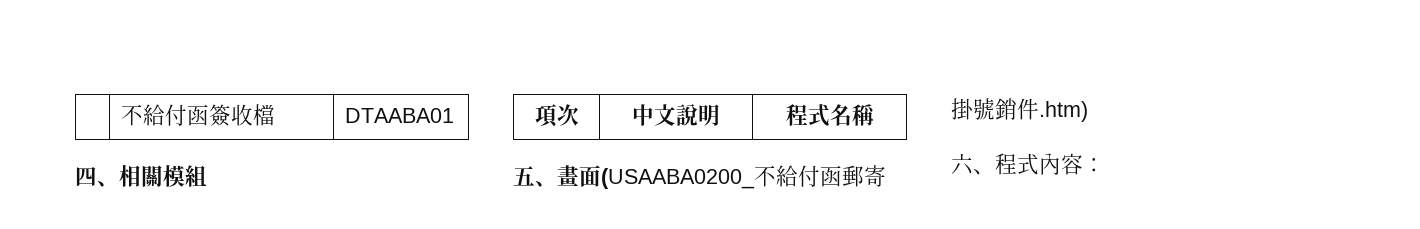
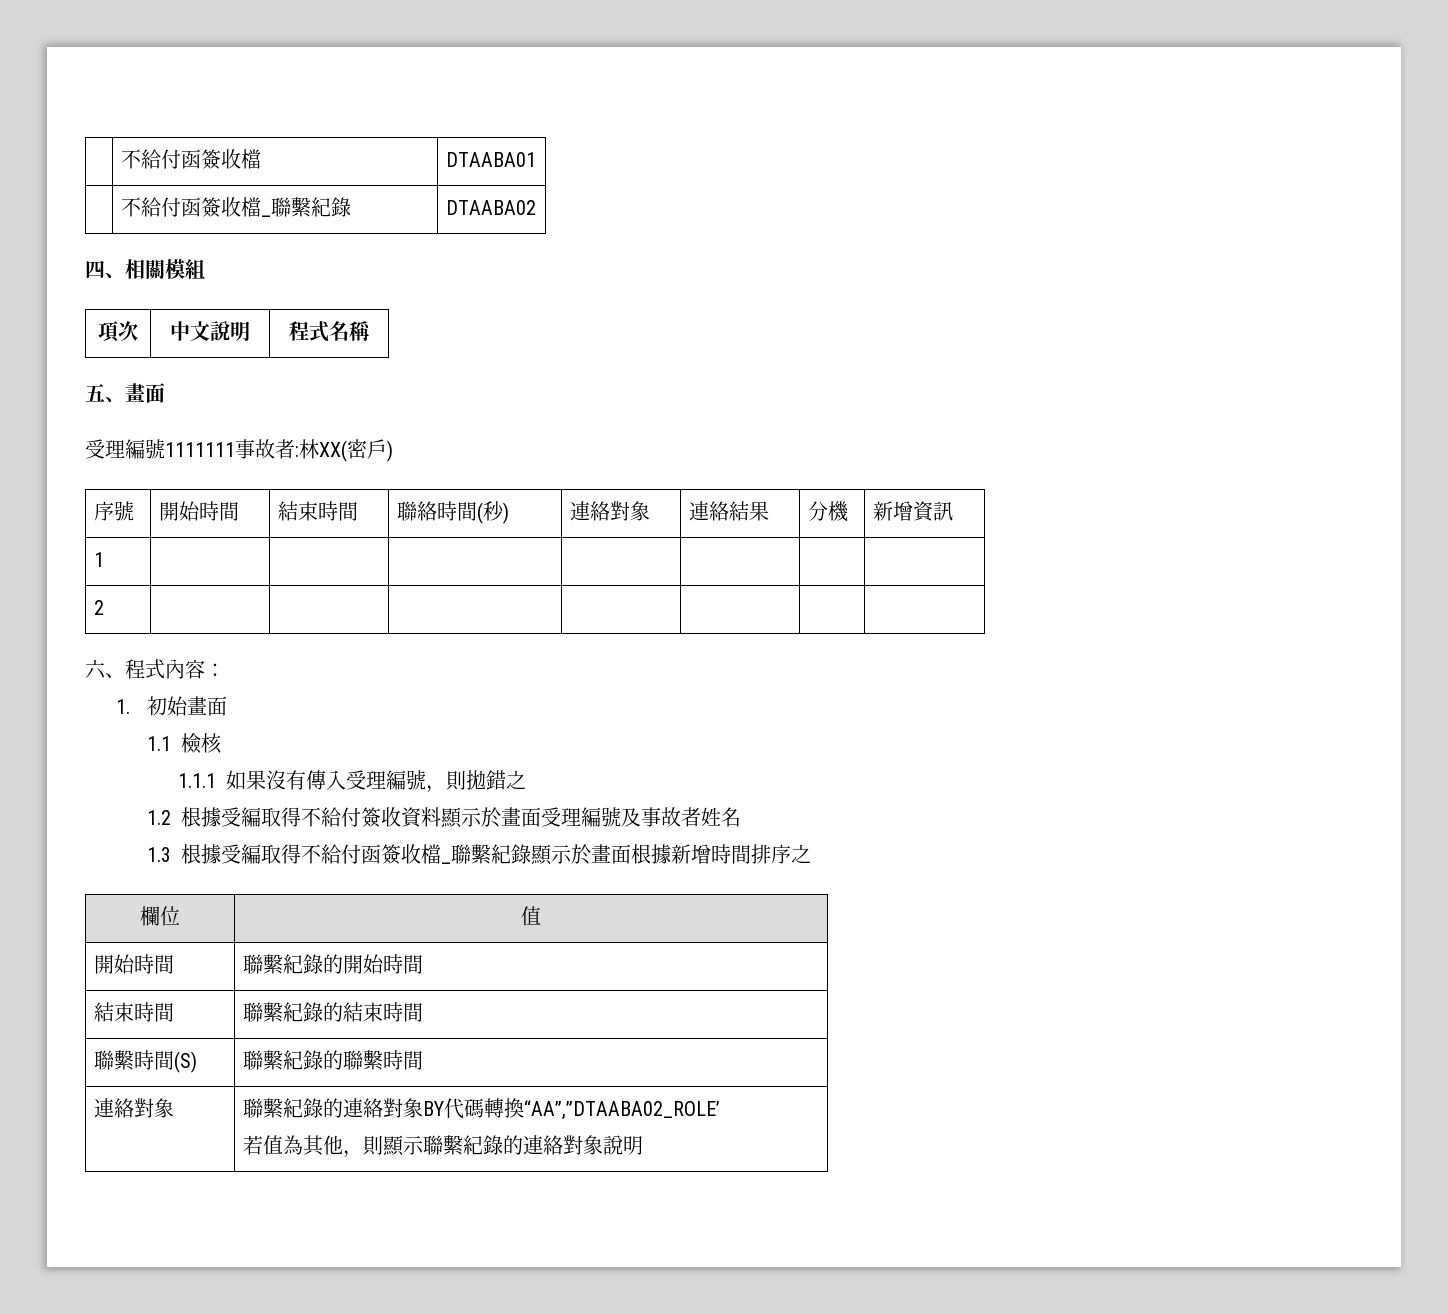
+ | 不給付函簽收檔_聯繫紀錄 | DTAABA02
- 五、畫面(USAABA0200_不給付函郵寄掛號銷件.htm)
+ 五、畫面
+ 受理編號1111111事故者:林XX(密戶)
+ 序號 | 開始時間 | 結束時間 | 聯絡時間(秒) | 連絡對象 | 連絡結果 | 分機 | 新增資訊
+ 1 | | | | | | |
+ 2 | | | | | | |
  六、程式內容：
+ 1.初始畫面
+ 1.1檢核
+ 1.1.1如果沒有傳入受理編號，則拋錯之
+ 1.2根據受編取得不給付簽收資料顯示於畫面受理編號及事故者姓名
+ 1.3根據受編取得不給付函簽收檔_聯繫紀錄顯示於畫面根據新增時間排序之
+ 欄位 | 值
+ 開始時間 | 聯繫紀錄的開始時間
+ 結束時間 | 聯繫紀錄的結束時間
+ 聯繫時間(S) | 聯繫紀錄的聯繫時間
+ 連絡對象 | 聯繫紀錄的連絡對象BY代碼轉換“AA”,”DTAABA02_ROLE’
+ 若值為其他，則顯示聯繫紀錄的連絡對象說明

